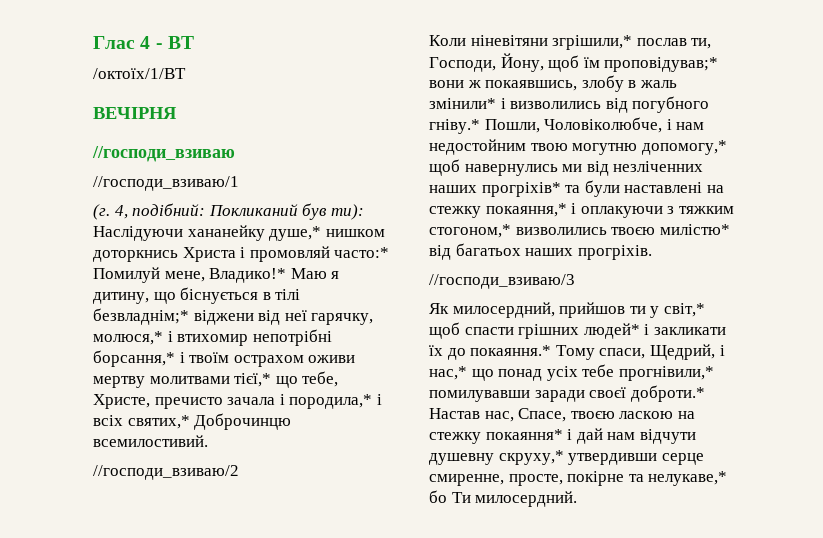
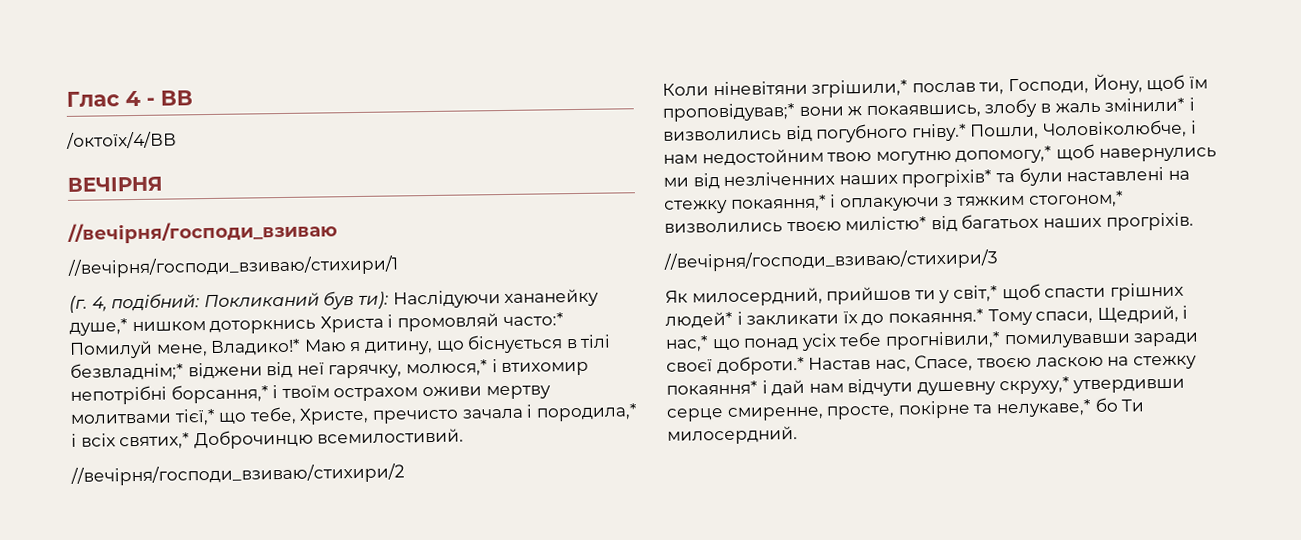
- Глас 4 - ВТ
- /октоїх/1/ВТ
+ Глас 4 - ВВ
+ /октоїх/4/ВВ
- //господи_взиваю
- //господи_взиваю/1
+ //вечірня/господи_взиваю
+ //вечірня/господи_взиваю/стихири/1
- //господи_взиваю/2
+ //вечірня/господи_взиваю/стихири/2
- //господи_взиваю/3
+ //вечірня/господи_взиваю/стихири/3

